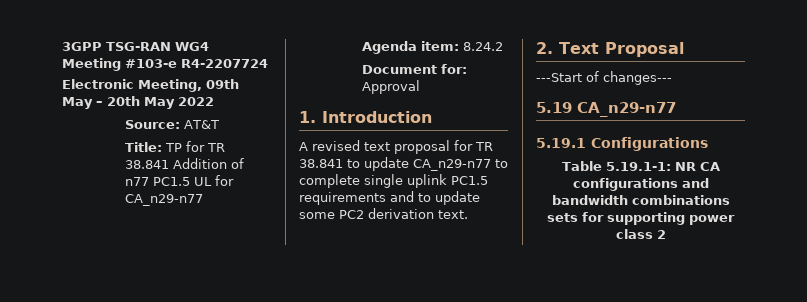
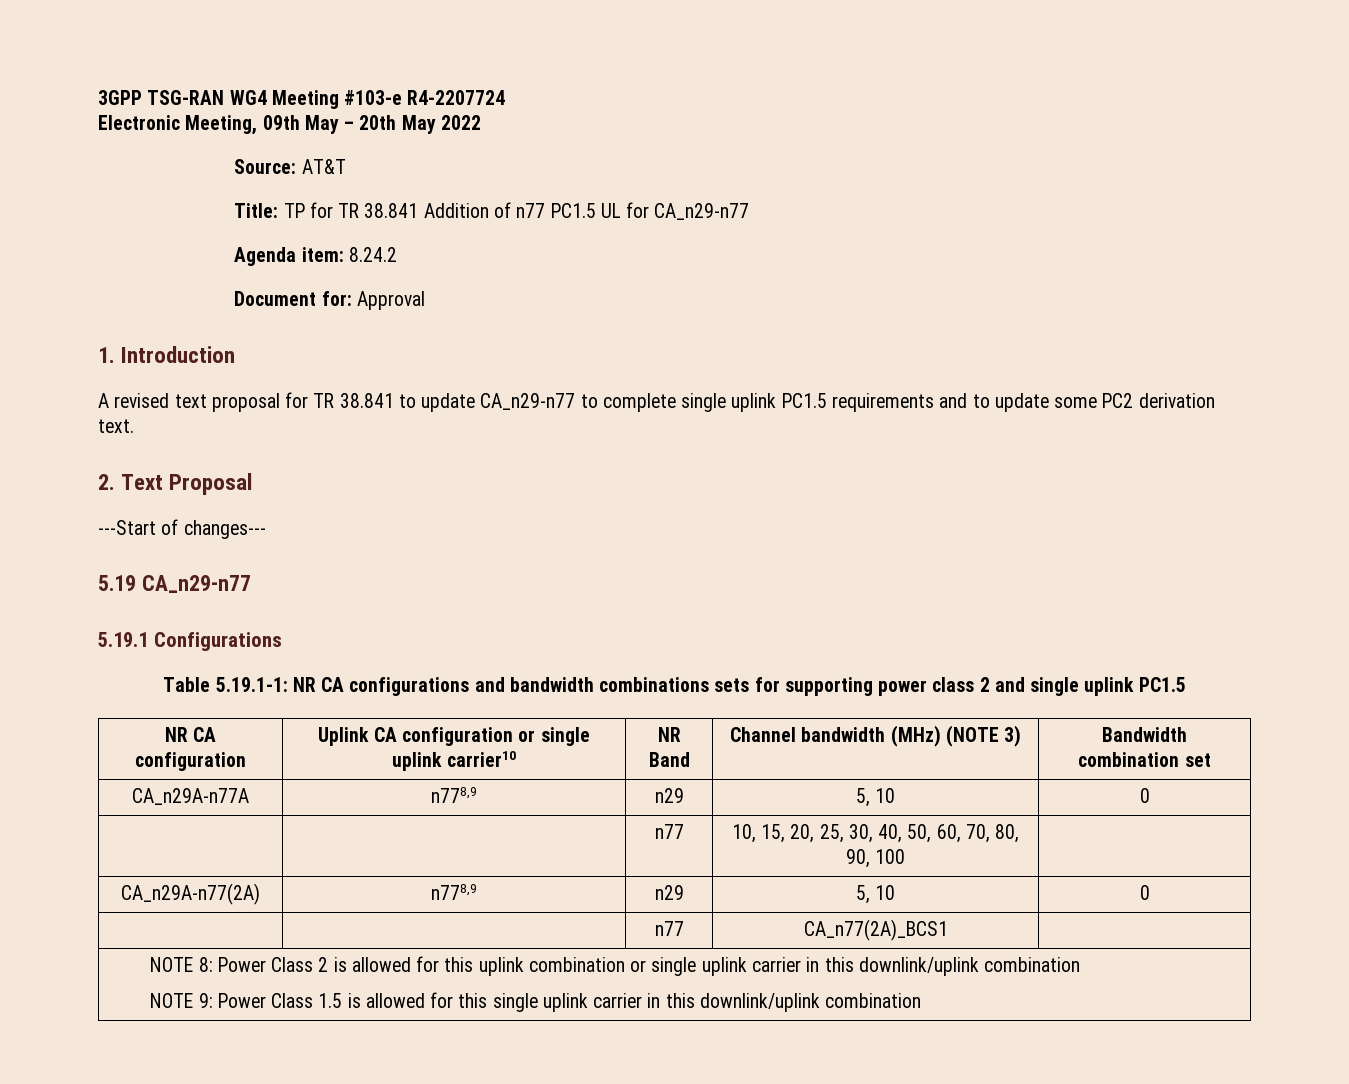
- Table 5.19.1-1: NR CA configurations and bandwidth combinations sets for supporting power class 2
+ Table 5.19.1-1: NR CA configurations and bandwidth combinations sets for supporting power class 2 and single uplink PC1.5
+ NR CA configuration | Uplink CA configuration or single uplink carrier10 | NR Band | Channel bandwidth (MHz) (NOTE 3) | Bandwidth combination set
+ CA_n29A-n77A | n778,9 | n29 | 5, 10 | 0
+ | | n77 | 10, 15, 20, 25, 30, 40, 50, 60, 70, 80, 90, 100 |
+ CA_n29A-n77(2A) | n778,9 | n29 | 5, 10 | 0
+ | | n77 | CA_n77(2A)_BCS1 |
+ NOTE 8: Power Class 2 is allowed for this uplink combination or single uplink carrier in this downlink/uplink combination
+ NOTE 9: Power Class 1.5 is allowed for this single uplink carrier in this downlink/uplink combination

